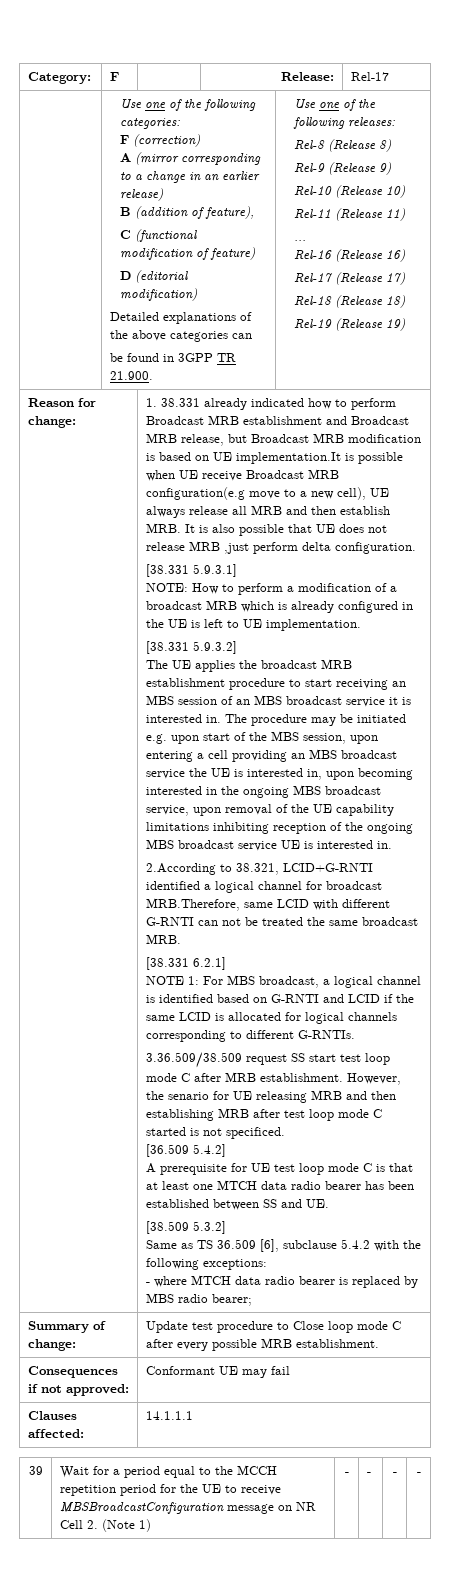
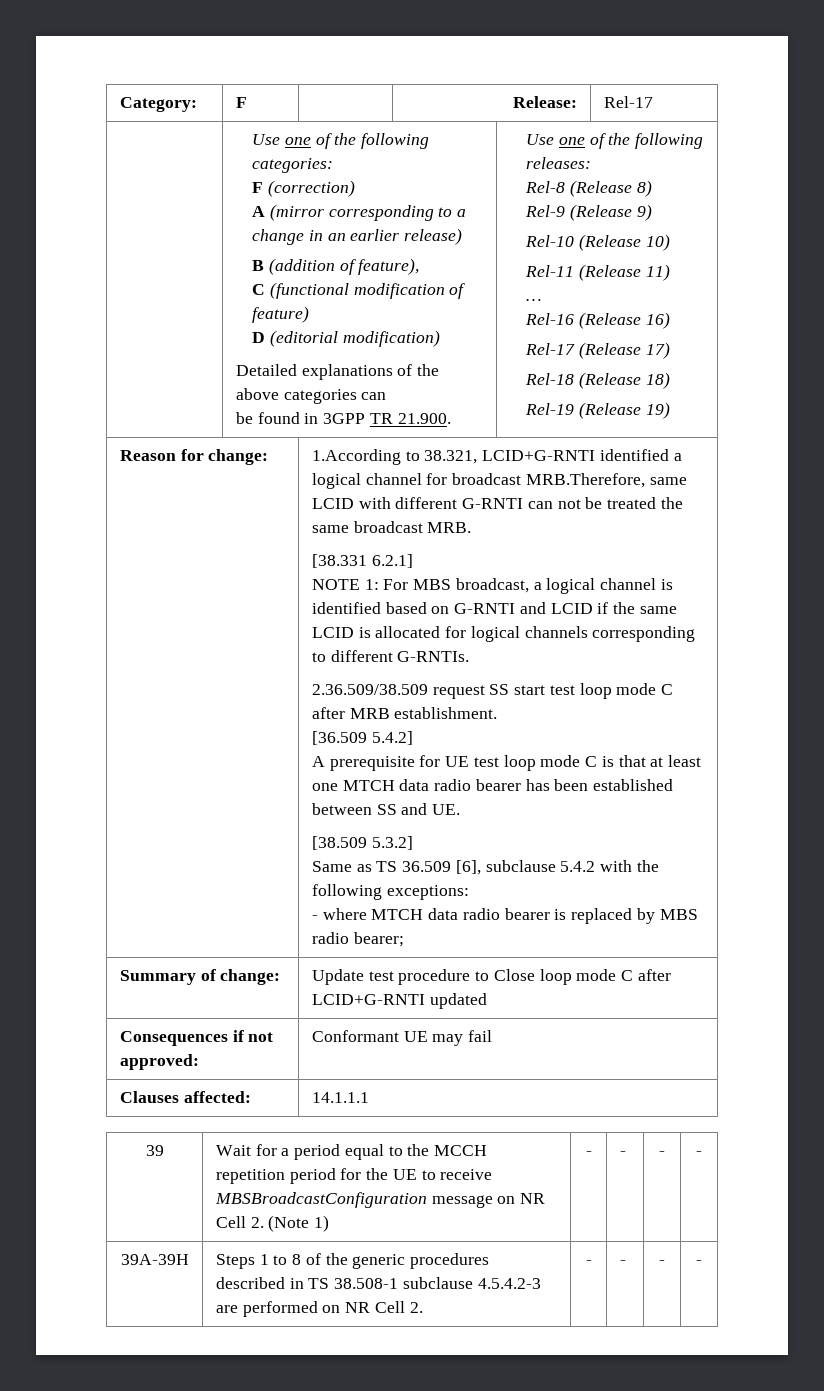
- 1. 38.331 already indicated how to perform Broadcast MRB establishment and Broadcast MRB release, but Broadcast MRB modification is based on UE implementation.It is possible when UE receive Broadcast MRB configuration(e.g move to a new cell), UE always release all MRB and then establish MRB. It is also possible that UE does not release MRB ,just perform delta configuration.
- [38.331 5.9.3.1]
- NOTE: How to perform a modification of a broadcast MRB which is already configured in the UE is left to UE implementation.
- [38.331 5.9.3.2]
- The UE applies the broadcast MRB establishment procedure to start receiving an MBS session of an MBS broadcast service it is interested in. The procedure may be initiated e.g. upon start of the MBS session, upon entering a cell providing an MBS broadcast service the UE is interested in, upon becoming interested in the ongoing MBS broadcast service, upon removal of the UE capability limitations inhibiting reception of the ongoing MBS broadcast service UE is interested in.
- 2.According to 38.321, LCID+G-RNTI identified a logical channel for broadcast MRB.Therefore, same LCID with different G-RNTI can not be treated the same broadcast MRB.
+ 1.According to 38.321, LCID+G-RNTI identified a logical channel for broadcast MRB.Therefore, same LCID with different G-RNTI can not be treated the same broadcast MRB.
- 3.36.509/38.509 request SS start test loop mode C after MRB establishment. However, the senario for UE releasing MRB and then establishing MRB after test loop mode C started is not specificed.
+ 2.36.509/38.509 request SS start test loop mode C after MRB establishment.
- Summary of change: | Update test procedure to Close loop mode C after every possible MRB establishment.
+ Summary of change: | Update test procedure to Close loop mode C after LCID+G-RNTI updated
+ 39A-39H | Steps 1 to 8 of the generic procedures described in TS 38.508-1 subclause 4.5.4.2-3 are performed on NR Cell 2. | - | - | - | -

